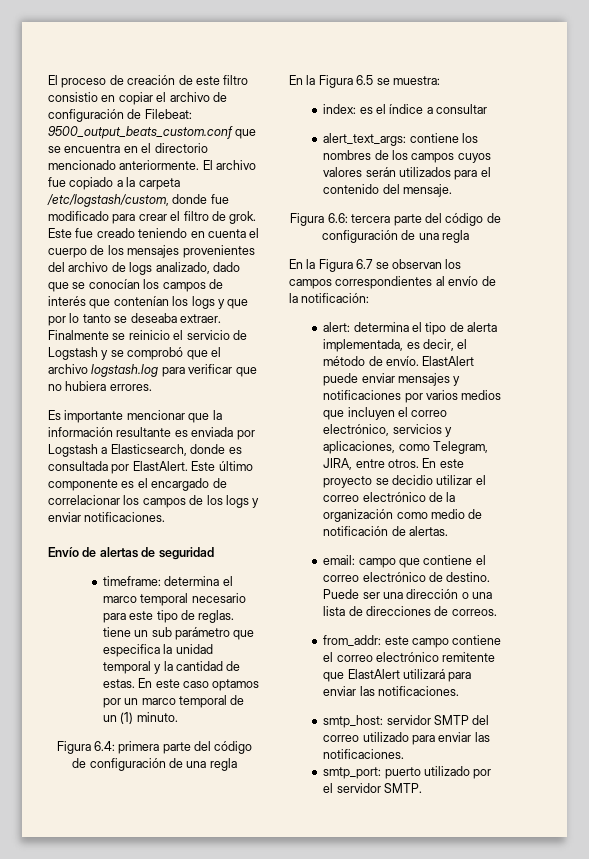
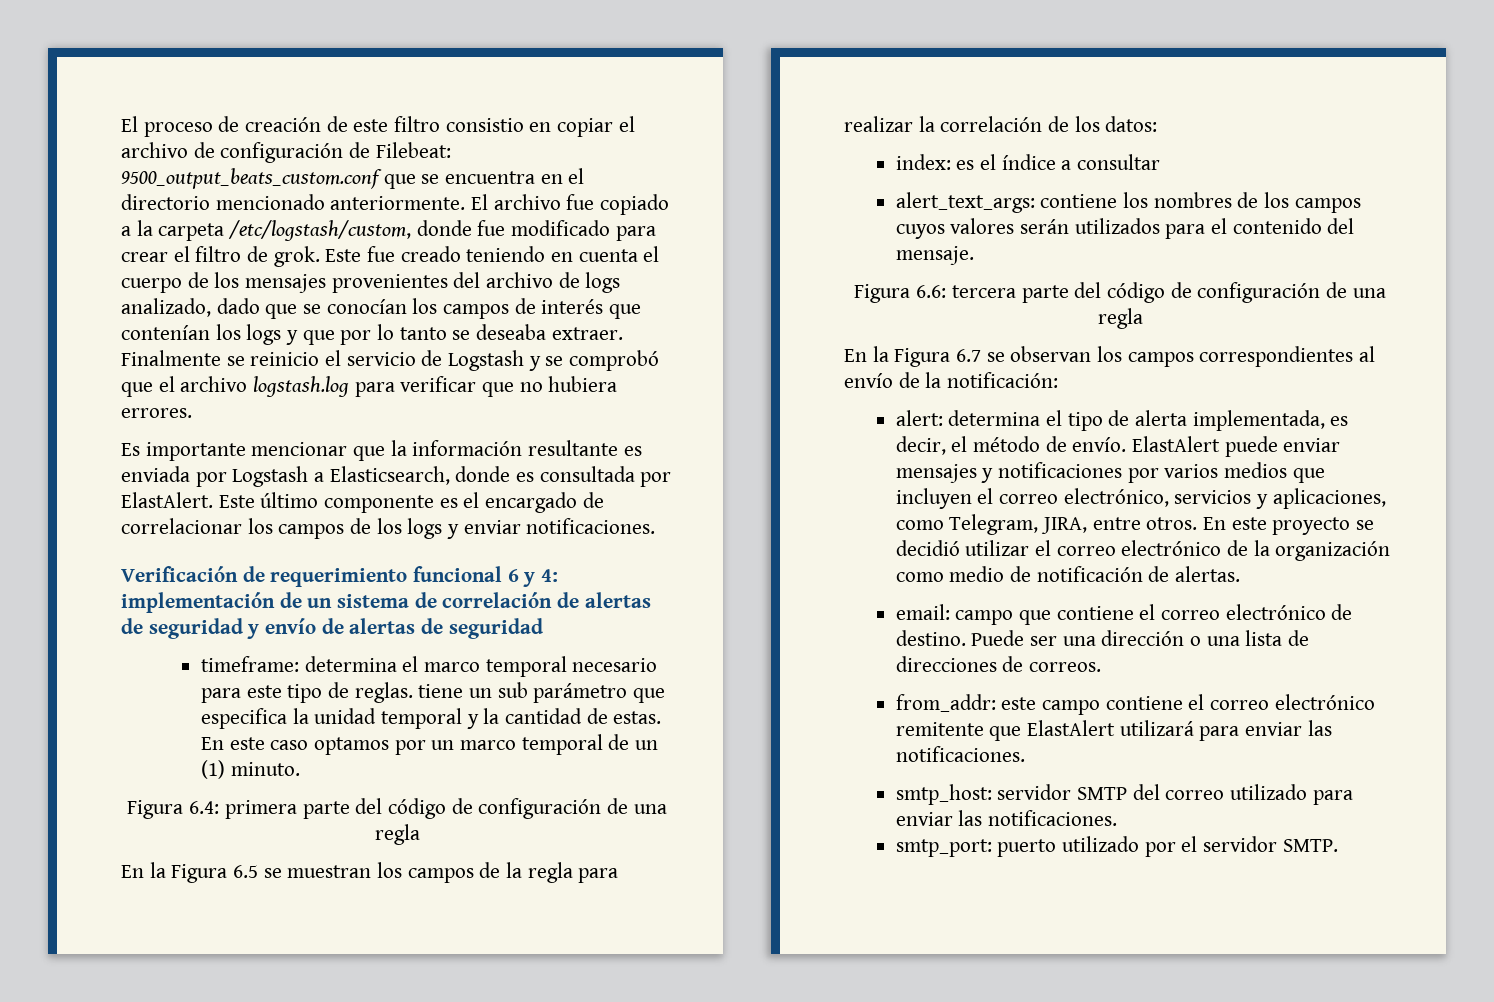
- Envío de alertas de seguridad
+ Verificación de requerimiento funcional 6 y 4: implementación de un sistema de correlación de alertas de seguridad y envío de alertas de seguridad
- En la Figura 6.5 se muestra:
+ En la Figura 6.5 se muestran los campos de la regla para realizar la correlación de los datos:
- En este proyecto se decidio utilizar el correo electrónico de la organización como medio de notificación de alertas.
+ En este proyecto se decidió utilizar el correo electrónico de la organización como medio de notificación de alertas.

